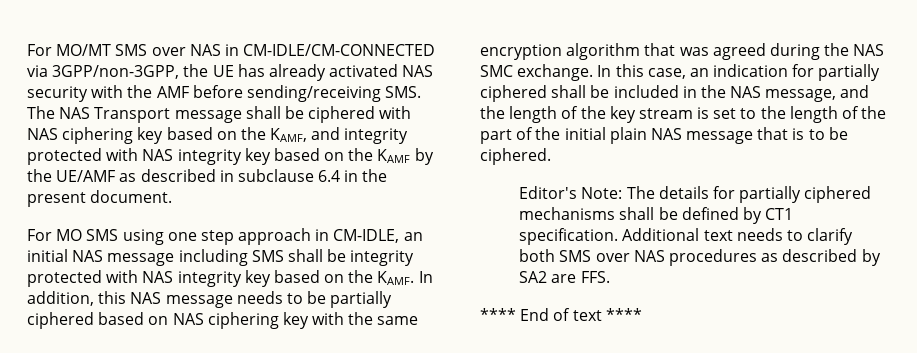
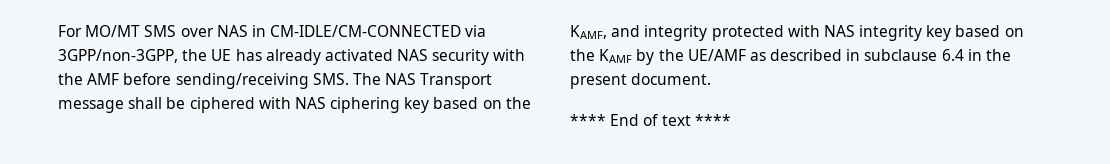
- For MO SMS using one step approach in CM-IDLE, an initial NAS message including SMS shall be integrity protected with NAS integrity key based on the KAMF. In addition, this NAS message needs to be partially ciphered based on NAS ciphering key with the same encryption algorithm that was agreed during the NAS SMC exchange. In this case, an indication for partially ciphered shall be included in the NAS message, and the length of the key stream is set to the length of the part of the initial plain NAS message that is to be ciphered.
- Editor's Note: The details for partially ciphered mechanisms shall be defined by CT1 specification. Additional text needs to clarify both SMS over NAS procedures as described by SA2 are FFS.

